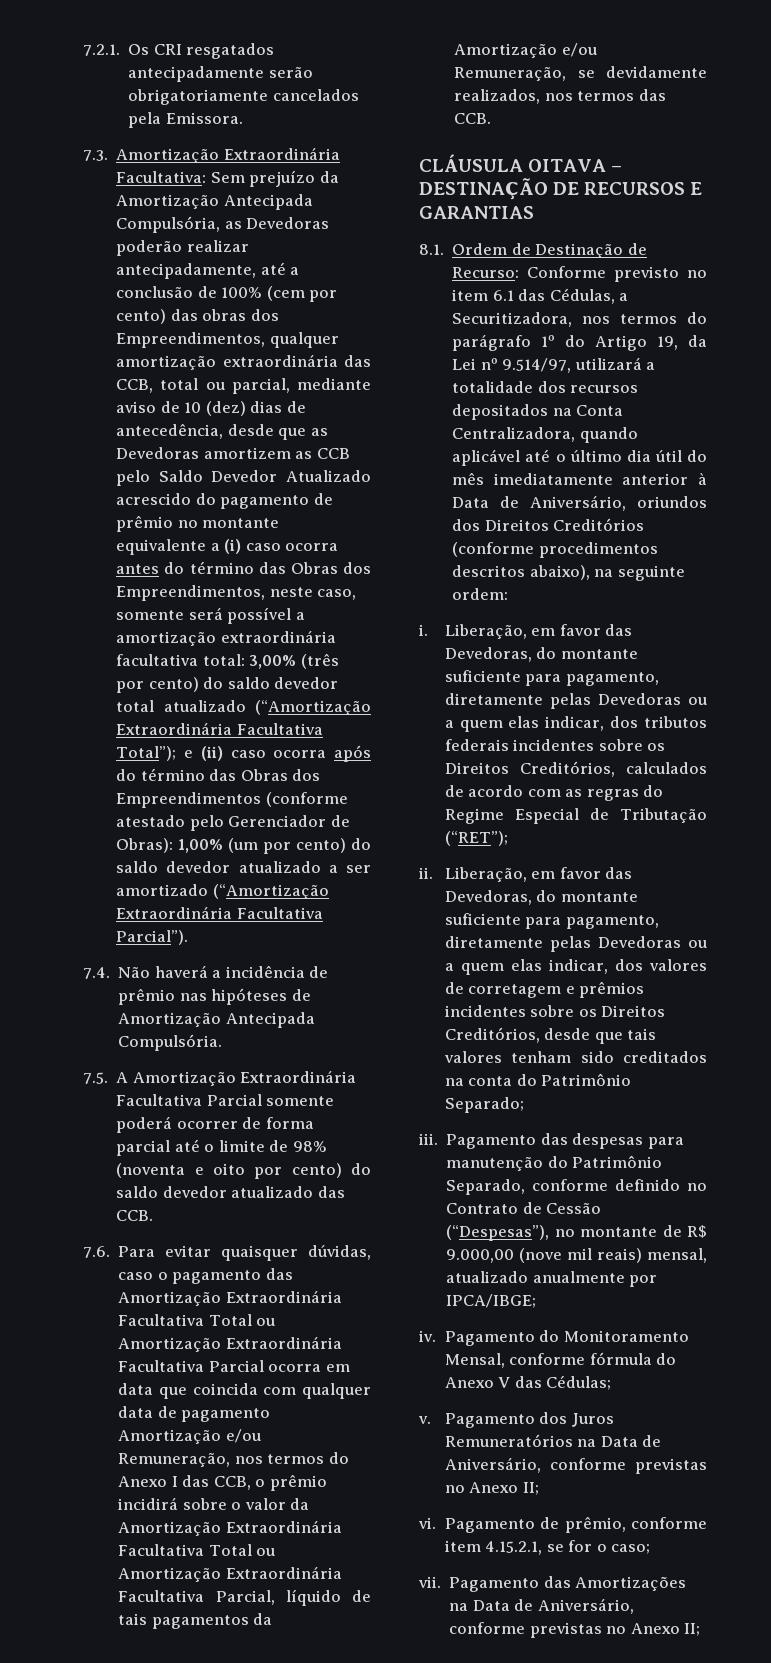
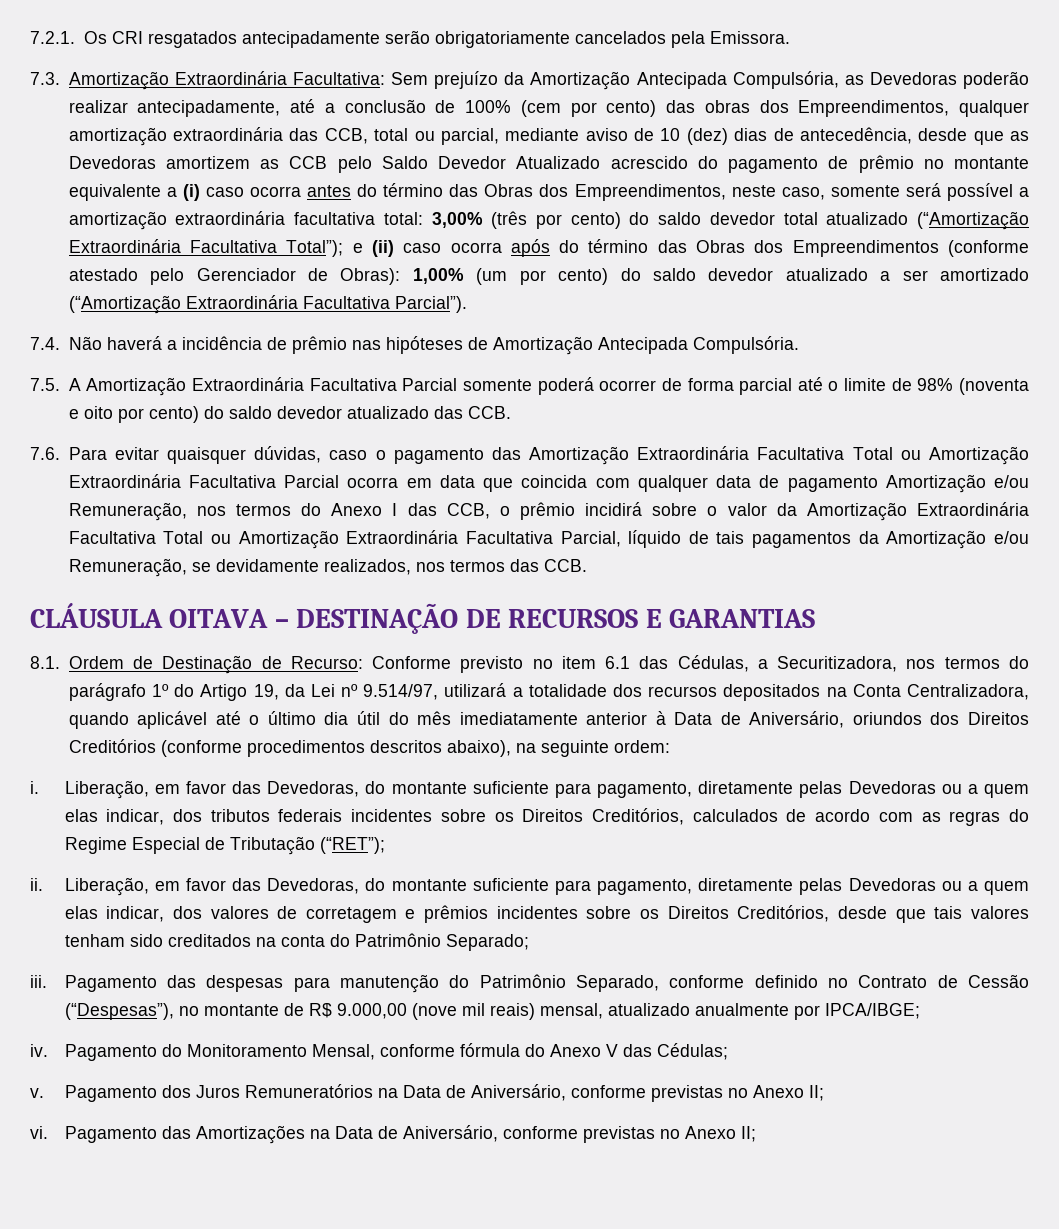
- Pagamento de prêmio, conforme item 4.15.2.1, se for o caso;
- vii. Pagamento das Amortizações na Data de Aniversário, conforme previstas no Anexo II;
+ Pagamento das Amortizações na Data de Aniversário, conforme previstas no Anexo II;

